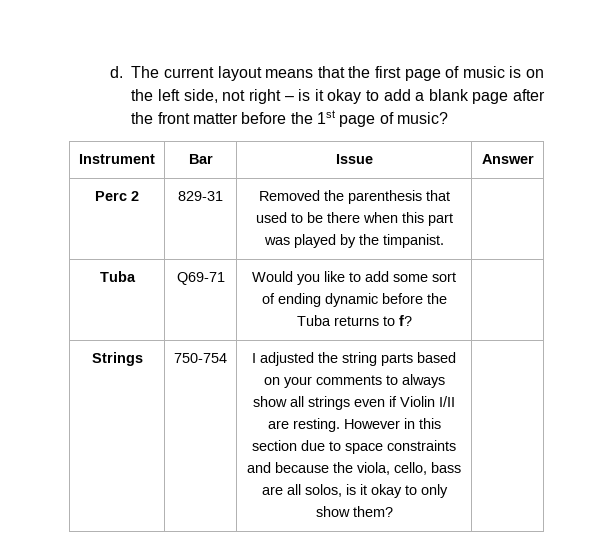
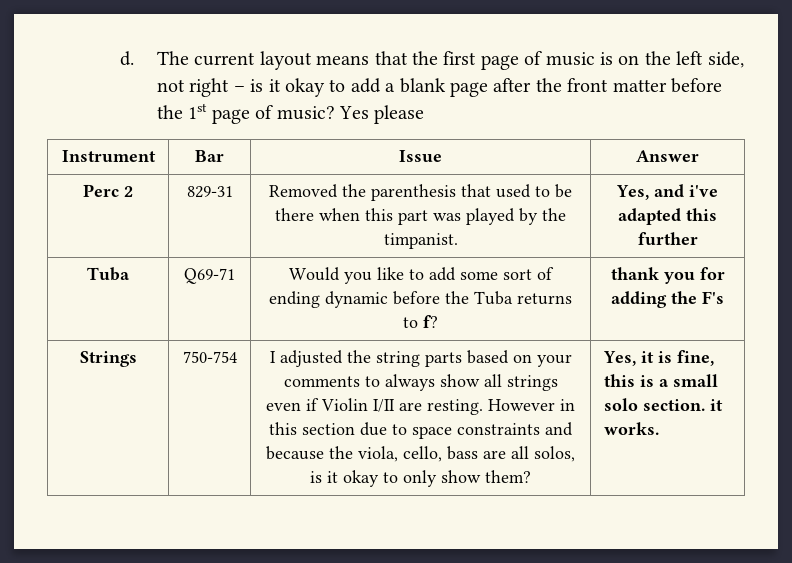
+ Yes please
- Perc 2 | 829-31 | Removed the parenthesis that used to be there when this part was played by the timpanist. |
+ Perc 2 | 829-31 | Removed the parenthesis that used to be there when this part was played by the timpanist. | Yes, and i've adapted this further
- Tuba | Q69-71 | Would you like to add some sort of ending dynamic before the Tuba returns to f? |
+ Tuba | Q69-71 | Would you like to add some sort of ending dynamic before the Tuba returns to f? | thank you for adding the F's
+ Yes, it is fine, this is a small solo section. it works.

